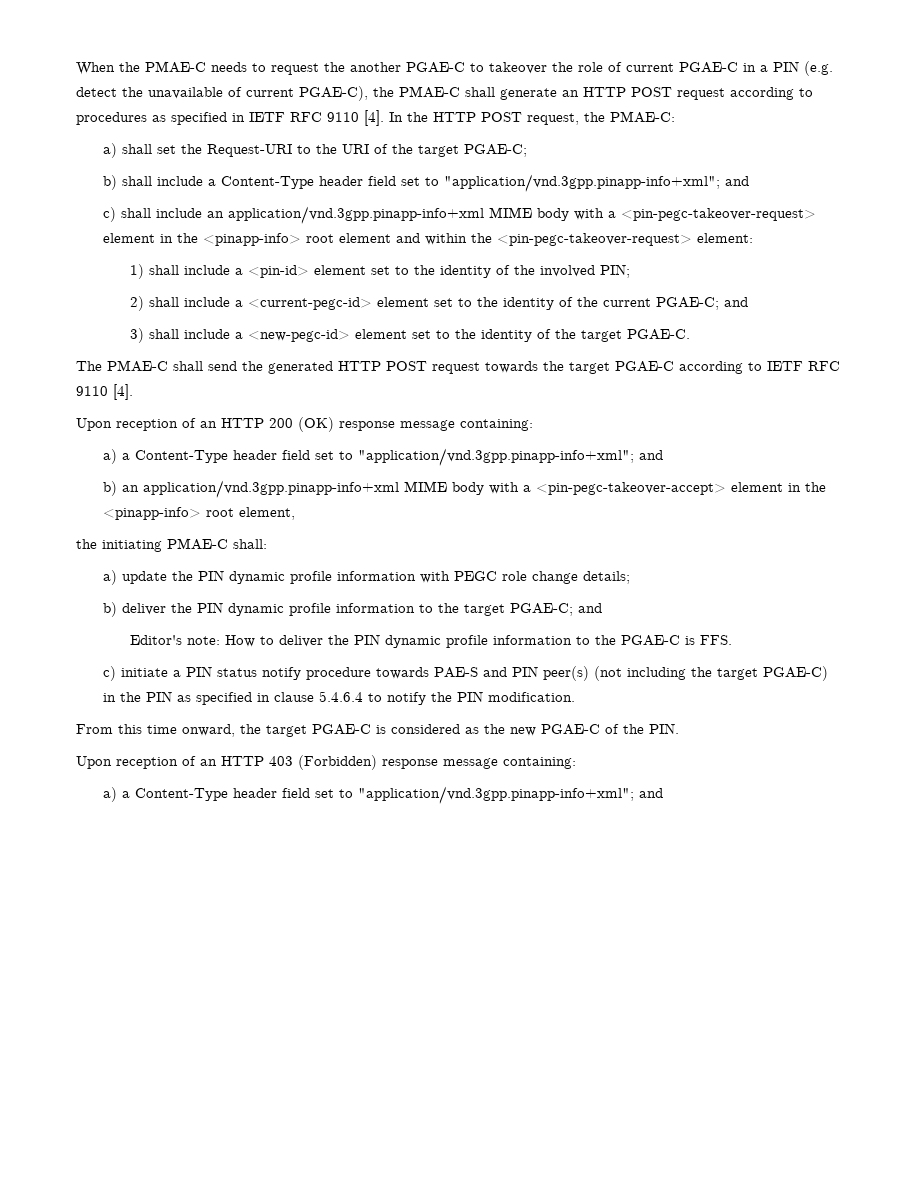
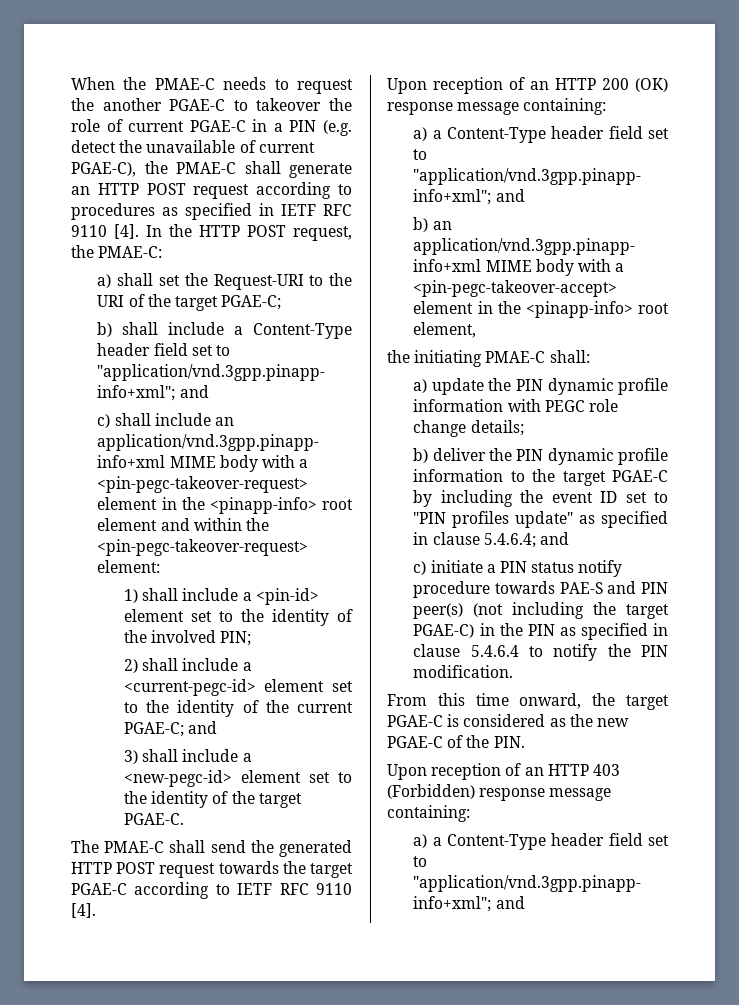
- b) deliver the PIN dynamic profile information to the target PGAE-C; and
- Editor's note: How to deliver the PIN dynamic profile information to the PGAE-C is FFS.
+ b) deliver the PIN dynamic profile information to the target PGAE-C by including the event ID set to "PIN profiles update" as specified in clause 5.4.6.4; and

